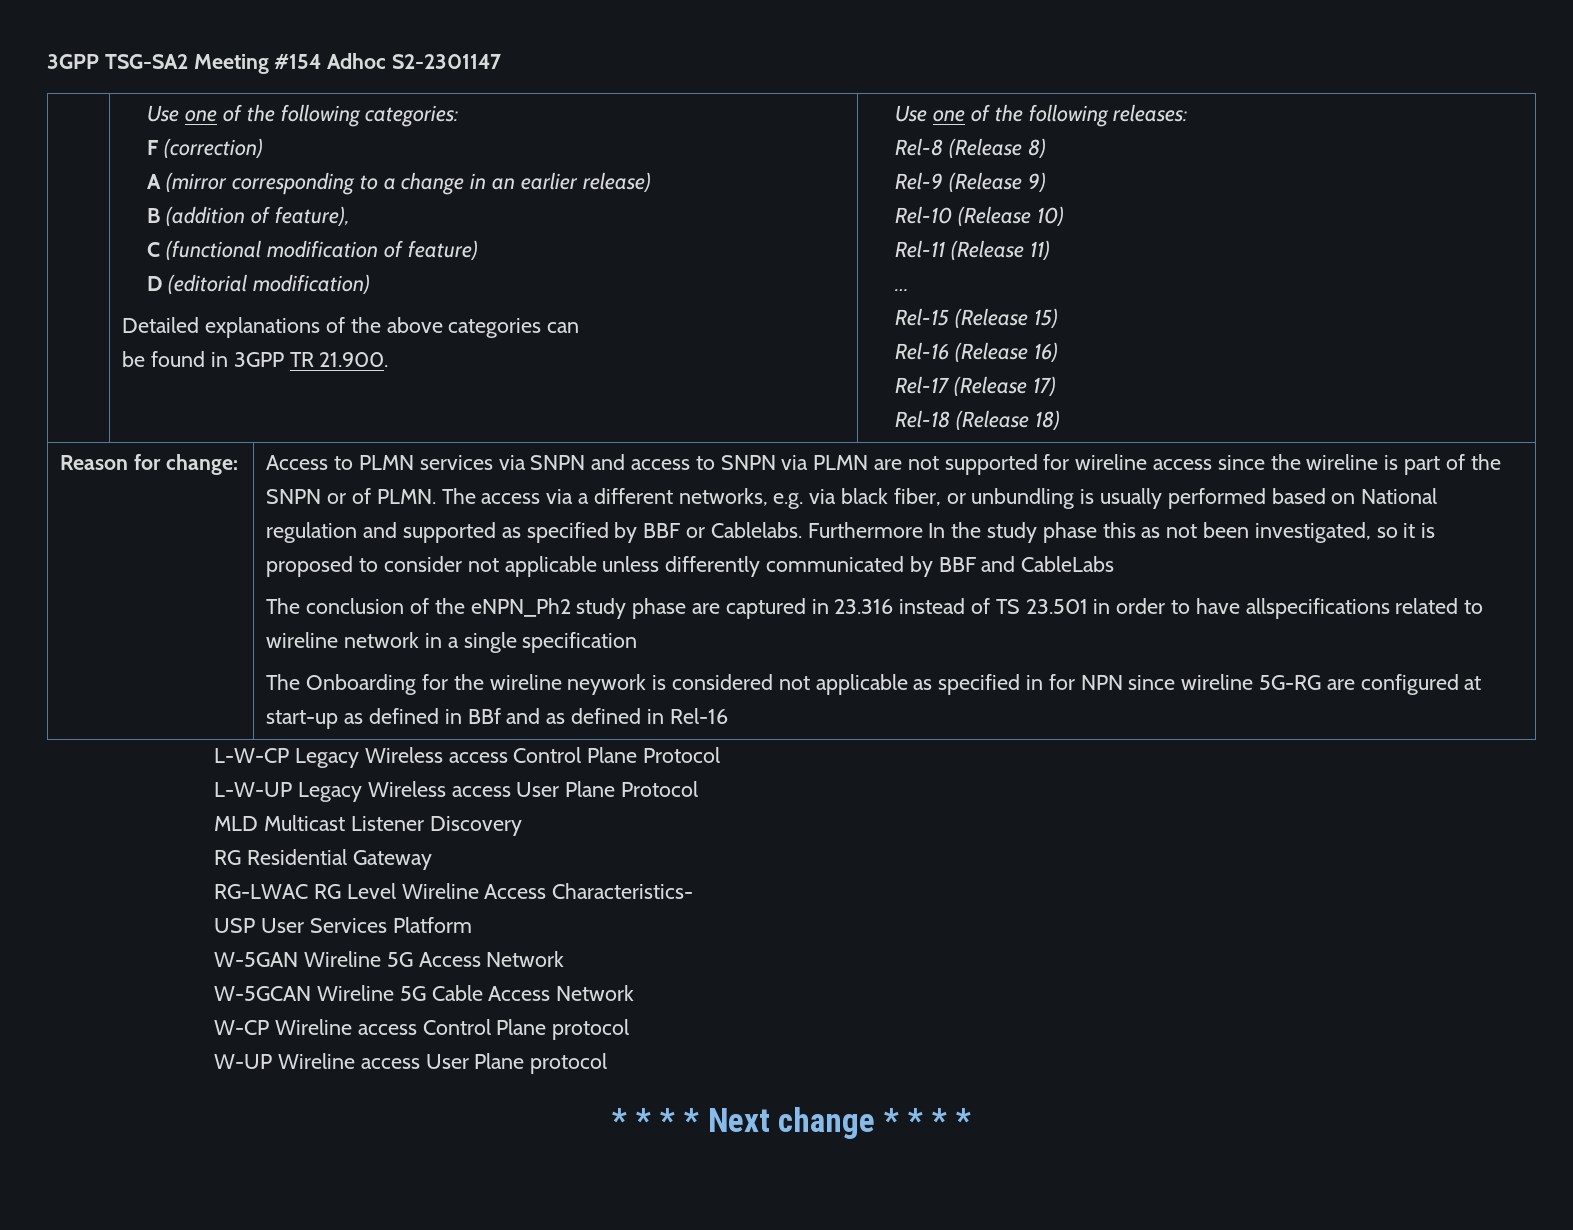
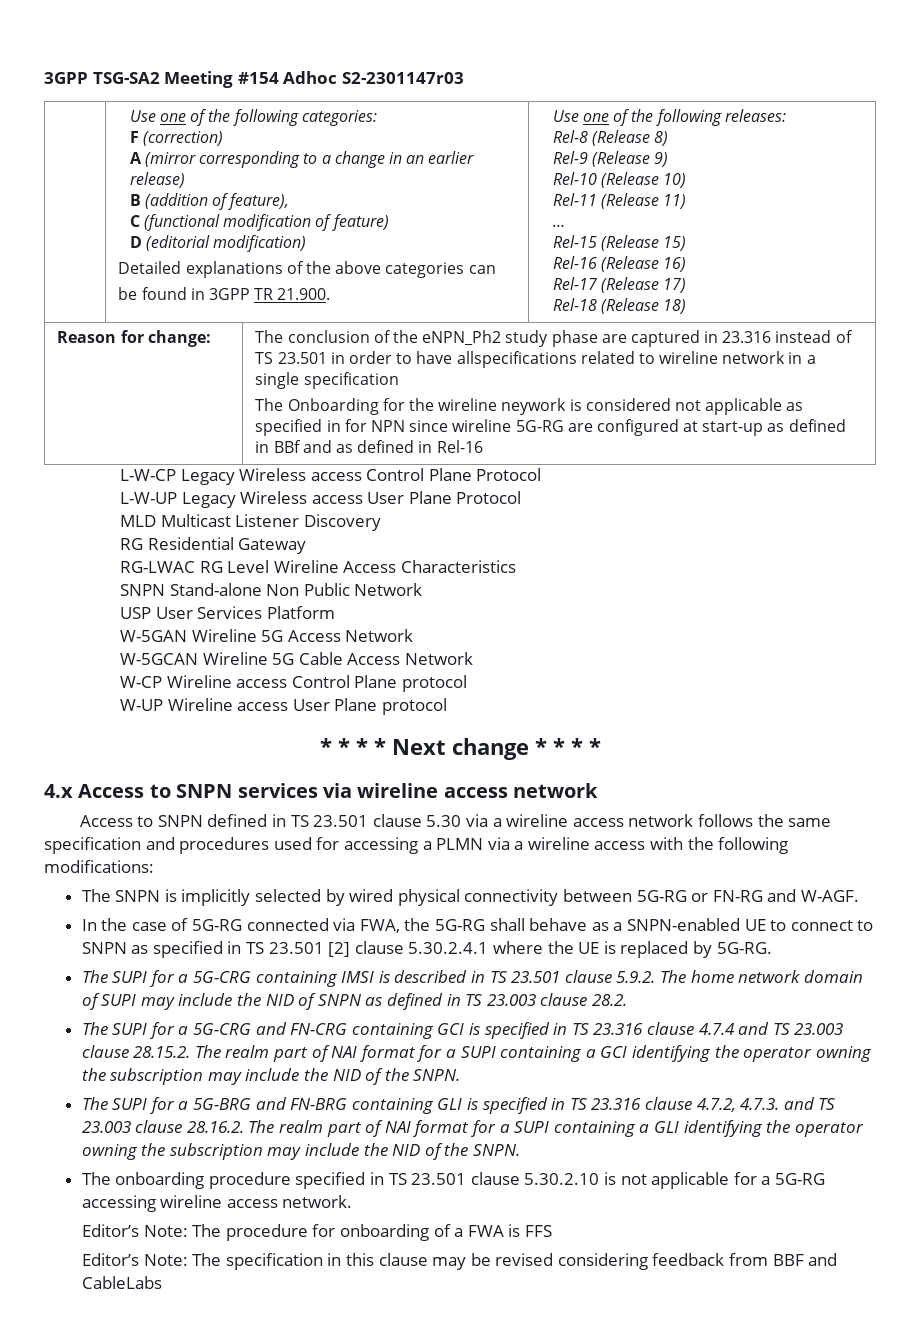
- 3GPP TSG-SA2 Meeting #154 Adhoc S2-2301147
+ 3GPP TSG-SA2 Meeting #154 Adhoc S2-2301147r03
- Access to PLMN services via SNPN and access to SNPN via PLMN are not supported for wireline access since the wireline is part of the SNPN or of PLMN. The access via a different networks, e.g. via black fiber, or unbundling is usually performed based on National regulation and supported as specified by BBF or Cablelabs. Furthermore In the study phase this as not been investigated, so it is proposed to consider not applicable unless differently communicated by BBF and CableLabs
- RG-LWAC RG Level Wireline Access Characteristics-
+ RG-LWAC RG Level Wireline Access Characteristics
+ SNPN Stand-alone Non Public Network
+ 4.x Access to SNPN services via wireline access network
+ Access to SNPN defined in TS 23.501 clause 5.30 via a wireline access network follows the same specification and procedures used for accessing a PLMN via a wireline access with the following modifications:
+ The SNPN is implicitly selected by wired physical connectivity between 5G-RG or FN-RG and W-AGF.
+ In the case of 5G-RG connected via FWA, the 5G-RG shall behave as a SNPN-enabled UE to connect to SNPN as specified in TS 23.501 [2] clause 5.30.2.4.1 where the UE is replaced by 5G-RG.
+ The SUPI for a 5G-CRG containing IMSI is described in TS 23.501 clause 5.9.2. The home network domain of SUPI may include the NID of SNPN as defined in TS 23.003 clause 28.2.
+ The SUPI for a 5G-CRG and FN-CRG containing GCI is specified in TS 23.316 clause 4.7.4 and TS 23.003 clause 28.15.2. The realm part of NAI format for a SUPI containing a GCI identifying the operator owning the subscription may include the NID of the SNPN.
+ The SUPI for a 5G-BRG and FN-BRG containing GLI is specified in TS 23.316 clause 4.7.2, 4.7.3. and TS 23.003 clause 28.16.2. The realm part of NAI format for a SUPI containing a GLI identifying the operator owning the subscription may include the NID of the SNPN.
+ The onboarding procedure specified in TS 23.501 clause 5.30.2.10 is not applicable for a 5G-RG accessing wireline access network.
+ Editor’s Note: The procedure for onboarding of a FWA is FFS
+ Editor’s Note: The specification in this clause may be revised considering feedback from BBF and CableLabs

